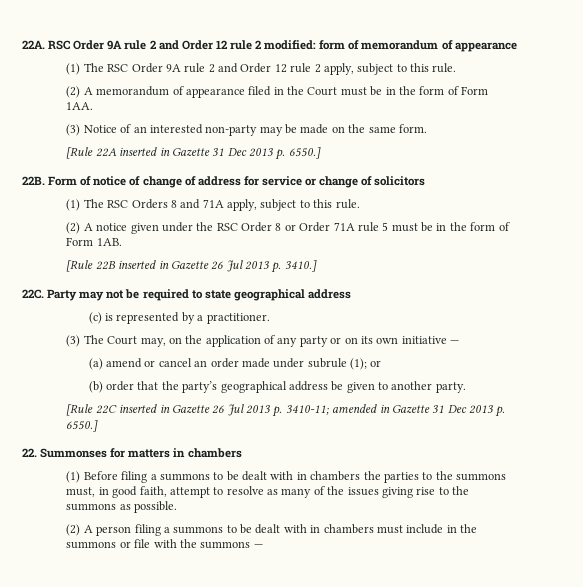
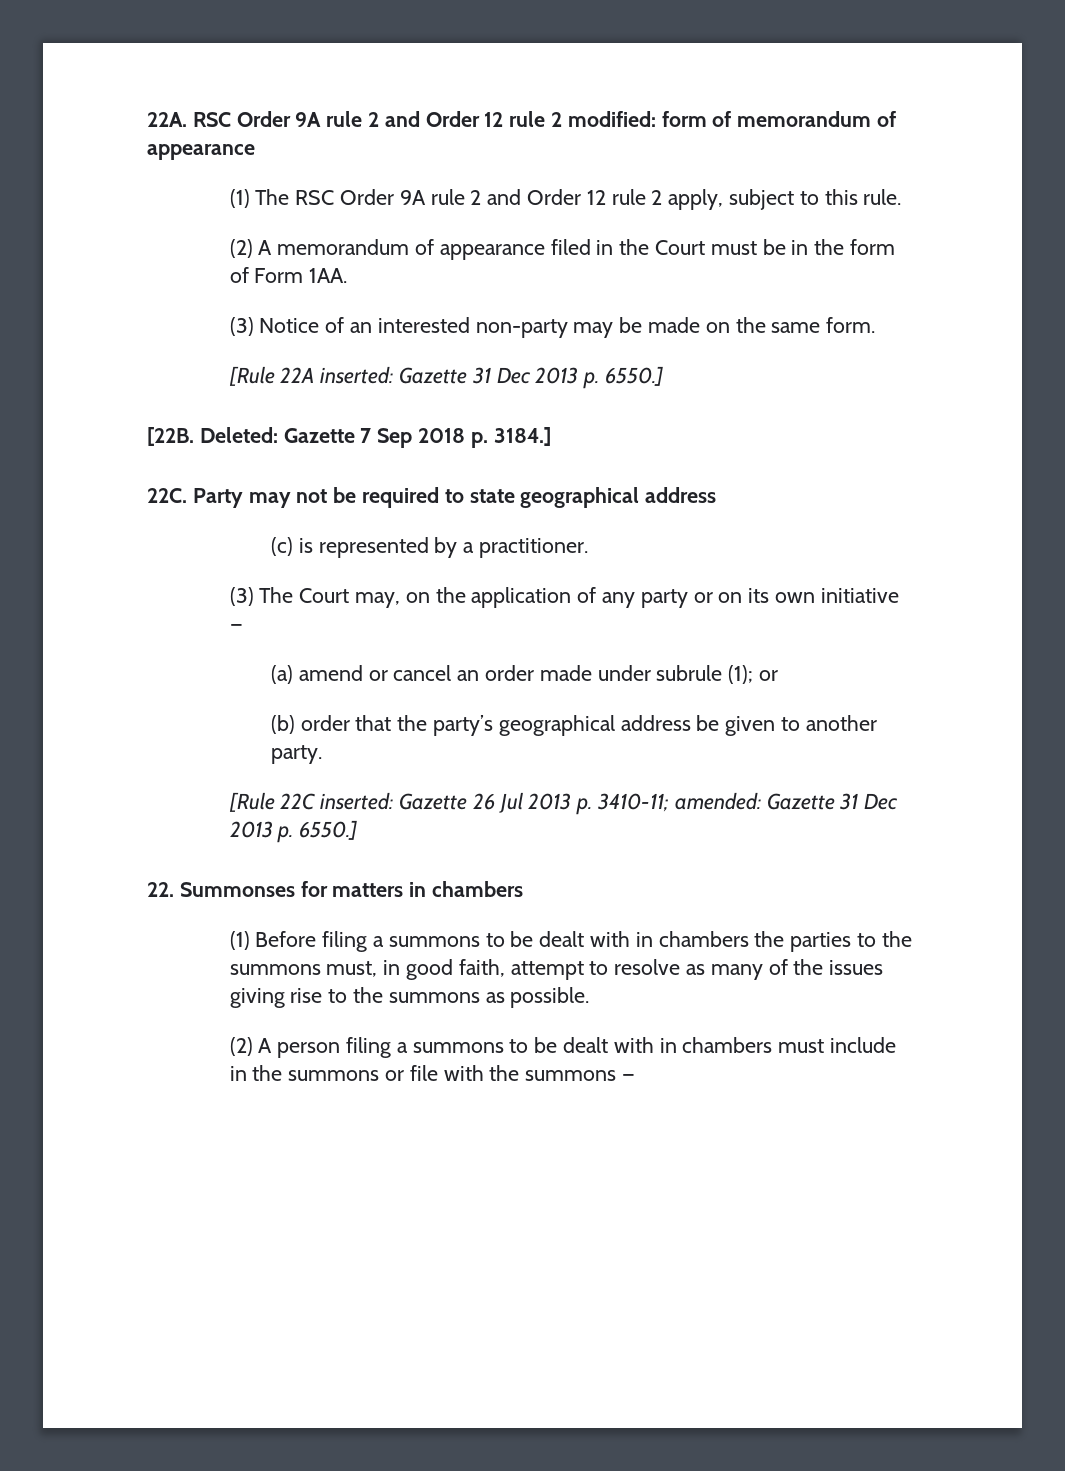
- [Rule 22A inserted in Gazette 31 Dec 2013 p. 6550.]
- 22B. Form of notice of change of address for service or change of solicitors
- (1) The RSC Orders 8 and 71A apply, subject to this rule.
- (2) A notice given under the RSC Order 8 or Order 71A rule 5 must be in the form of Form 1AB.
- [Rule 22B inserted in Gazette 26 Jul 2013 p. 3410.]
+ [Rule 22A inserted: Gazette 31 Dec 2013 p. 6550.]
+ [22B. Deleted: Gazette 7 Sep 2018 p. 3184.]
- [Rule 22C inserted in Gazette 26 Jul 2013 p. 3410-11; amended in Gazette 31 Dec 2013 p. 6550.]
+ [Rule 22C inserted: Gazette 26 Jul 2013 p. 3410-11; amended: Gazette 31 Dec 2013 p. 6550.]

